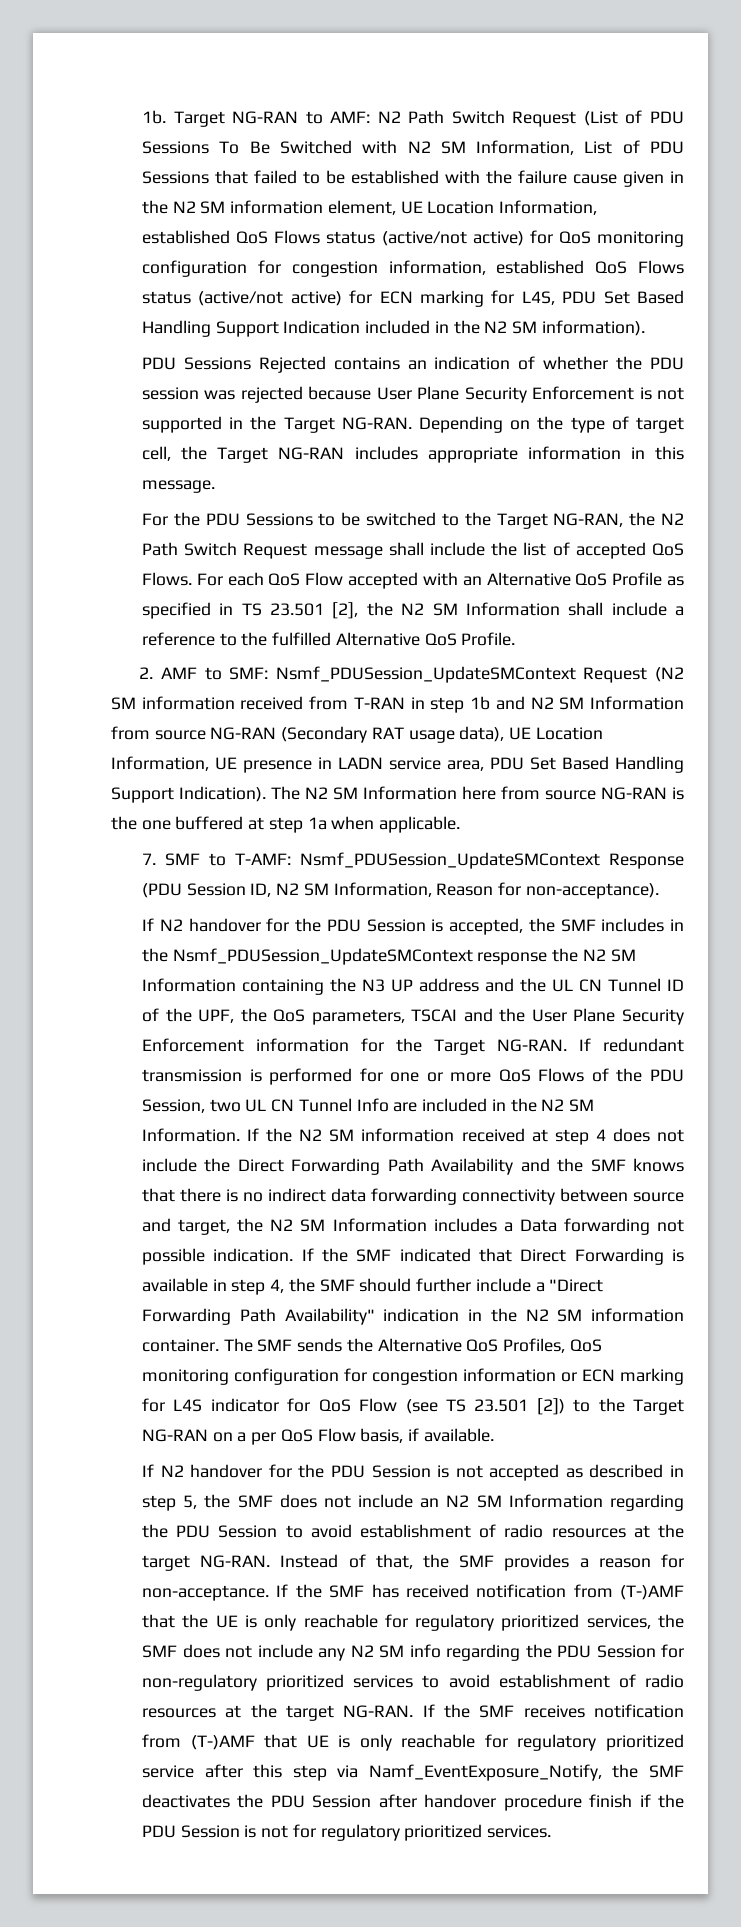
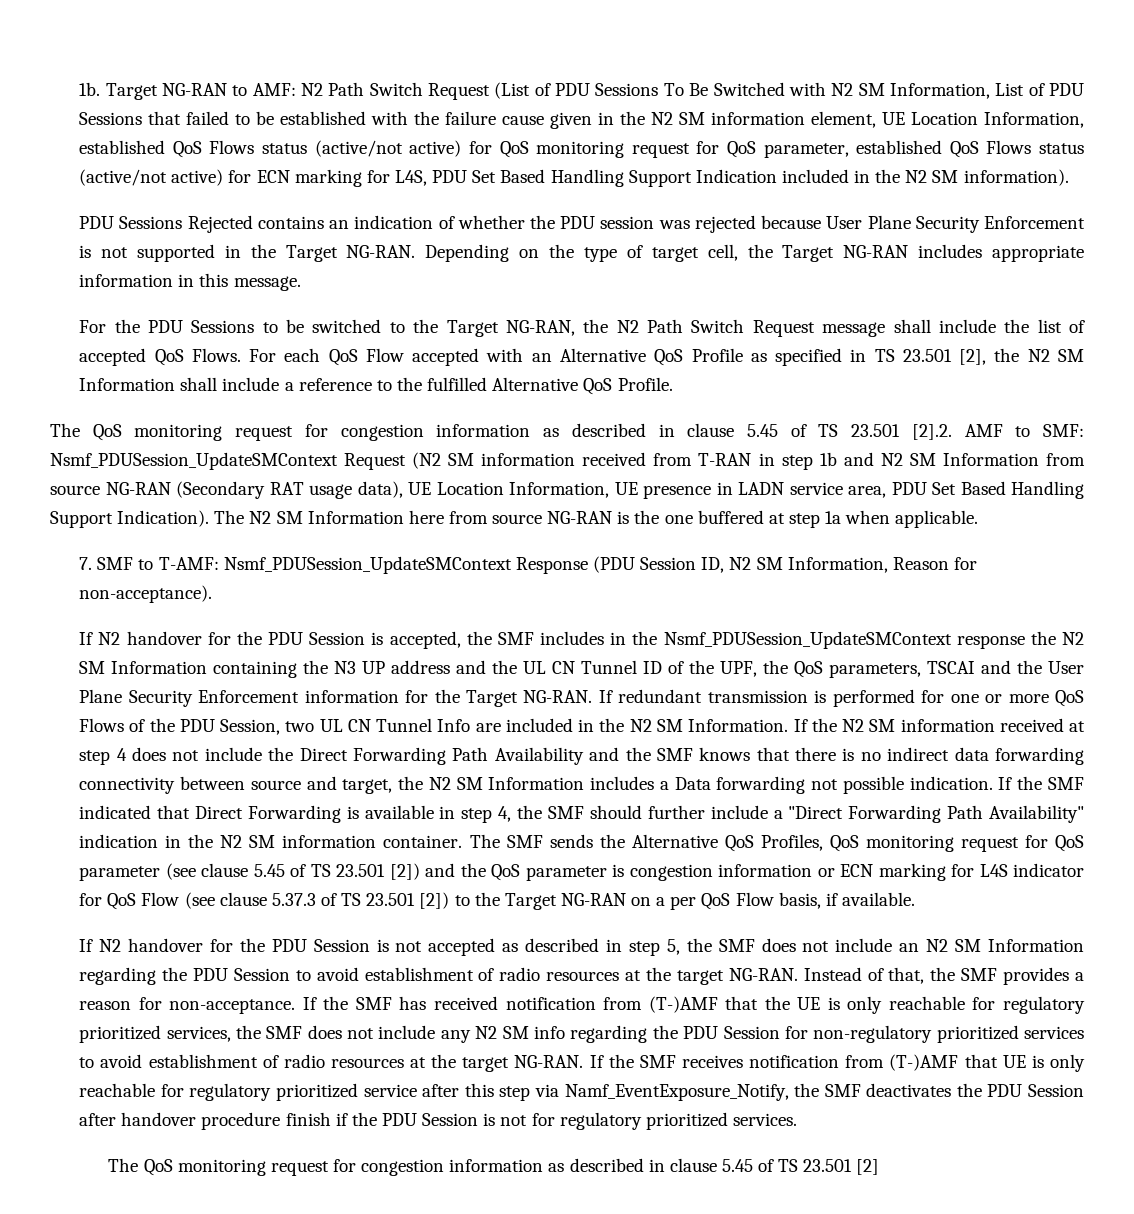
- N2 Path Switch Request (List of PDU Sessions To Be Switched with N2 SM Information, List of PDU Sessions that failed to be established with the failure cause given in the N2 SM information element, UE Location Information, established QoS Flows status (active/not active) for QoS monitoring configuration for congestion information, established QoS Flows status (active/not active) for ECN marking for L4S, PDU Set Based Handling Support Indication included in the N2 SM information).
+ N2 Path Switch Request (List of PDU Sessions To Be Switched with N2 SM Information, List of PDU Sessions that failed to be established with the failure cause given in the N2 SM information element, UE Location Information, established QoS Flows status (active/not active) for QoS monitoring request for QoS parameter, established QoS Flows status (active/not active) for ECN marking for L4S, PDU Set Based Handling Support Indication included in the N2 SM information).
- 2. AMF to SMF: Nsmf_PDUSession_UpdateSMContext Request (N2 SM information received from T-RAN in step 1b and N2 SM Information from source NG-RAN (Secondary RAT usage data), UE Location Information, UE presence in LADN service area, PDU Set Based Handling Support Indication).
+ The QoS monitoring request for congestion information as described in clause 5.45 of TS 23.501 [2].2. AMF to SMF: Nsmf_PDUSession_UpdateSMContext Request (N2 SM information received from T-RAN in step 1b and N2 SM Information from source NG-RAN (Secondary RAT usage data), UE Location Information, UE presence in LADN service area, PDU Set Based Handling Support Indication).
- The SMF sends the Alternative QoS Profiles, QoS monitoring configuration for congestion information or ECN marking for L4S indicator for QoS Flow (see TS 23.501 [2]) to the Target NG-RAN on a per QoS Flow basis, if available.
+ The SMF sends the Alternative QoS Profiles, QoS monitoring request for QoS parameter (see clause 5.45 of TS 23.501 [2]) and the QoS parameter is congestion information or ECN marking for L4S indicator for QoS Flow (see clause 5.37.3 of TS 23.501 [2]) to the Target NG-RAN on a per QoS Flow basis, if available.
+ The QoS monitoring request for congestion information as described in clause 5.45 of TS 23.501 [2]

